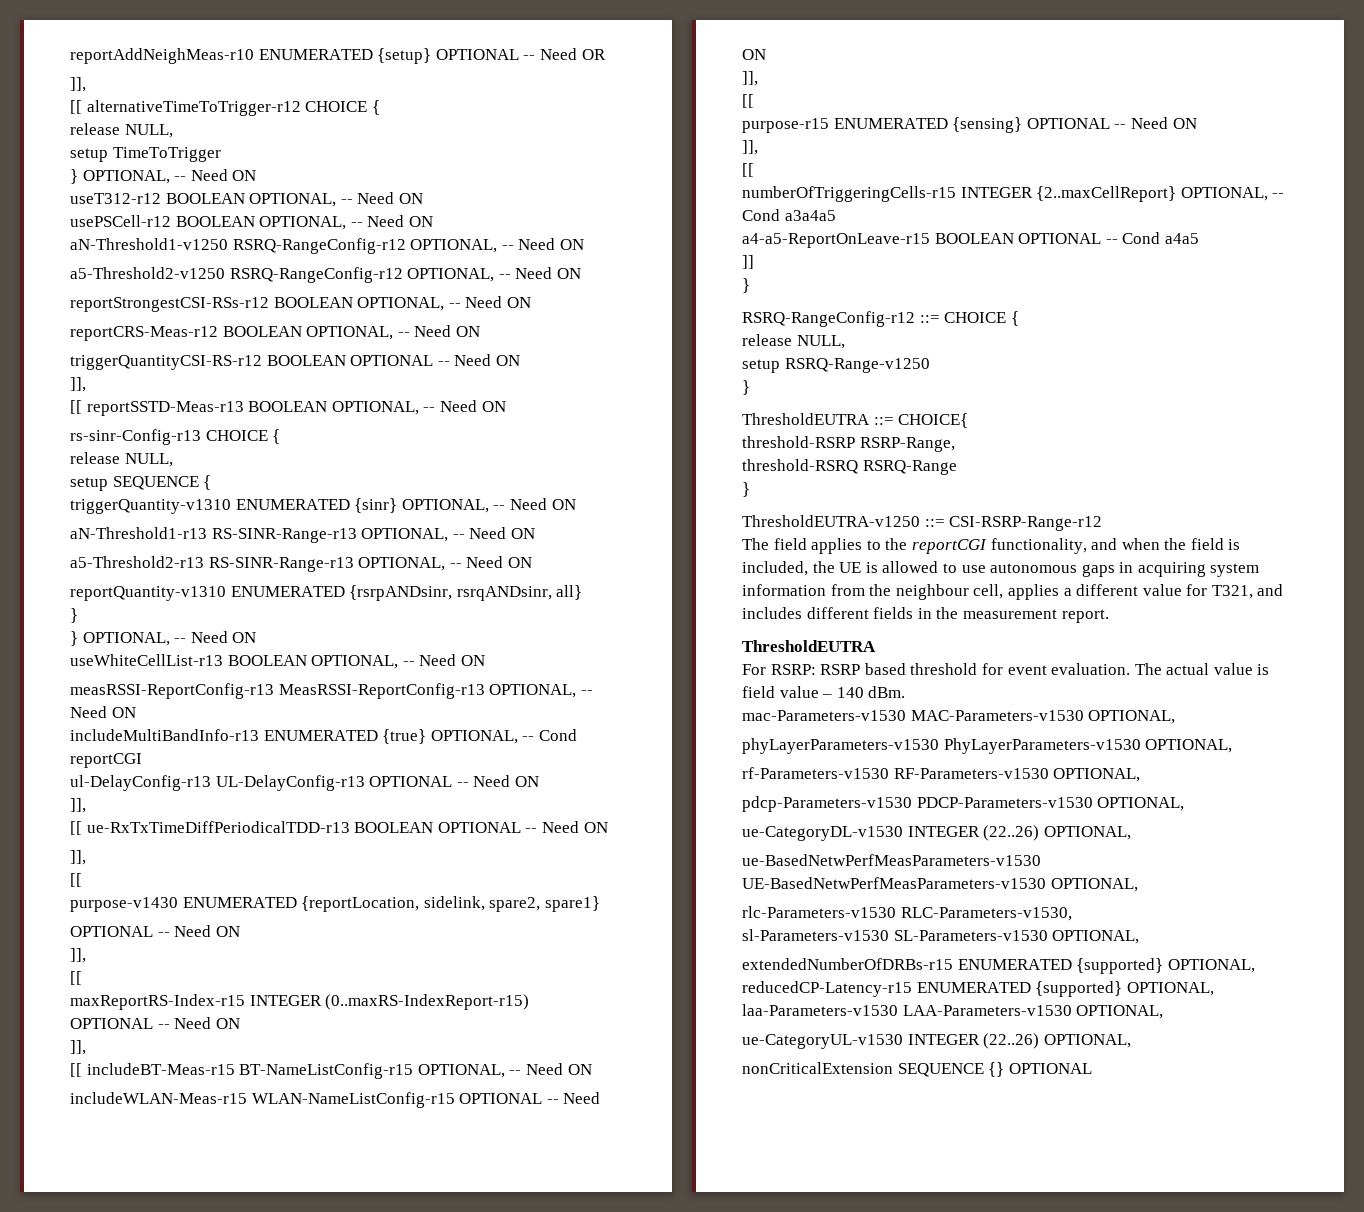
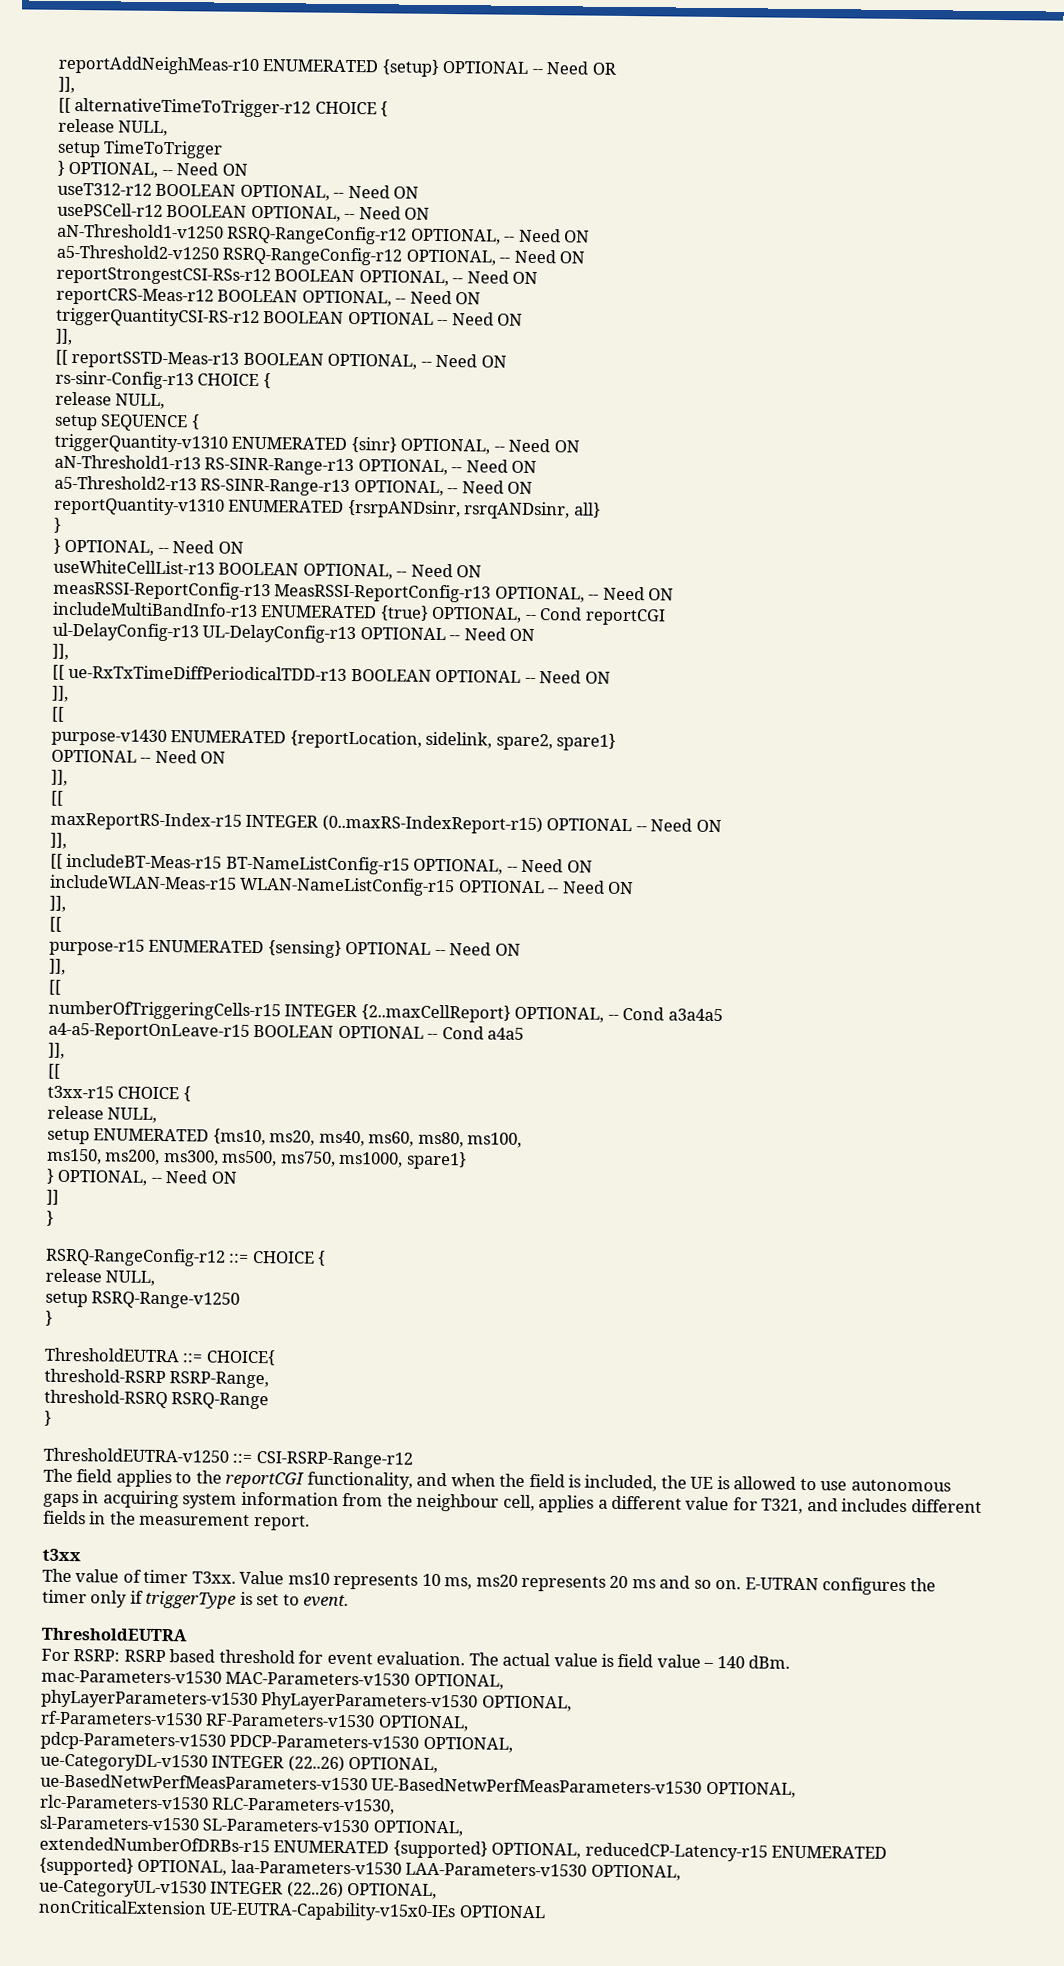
  a4-a5-ReportOnLeave-r15 BOOLEAN OPTIONAL -- Cond a4a5
+ ]],
+ [[
+ t3xx-r15 CHOICE {
+ release NULL,
+ setup ENUMERATED {ms10, ms20, ms40, ms60, ms80, ms100,
+ ms150, ms200, ms300, ms500, ms750, ms1000, spare1}
+ } OPTIONAL, -- Need ON
+ t3xx
+ The value of timer T3xx. Value ms10 represents 10 ms, ms20 represents 20 ms and so on. E-UTRAN configures the timer only if triggerType is set to event.
- nonCriticalExtension SEQUENCE {} OPTIONAL
+ nonCriticalExtension UE-EUTRA-Capability-v15x0-IEs OPTIONAL

